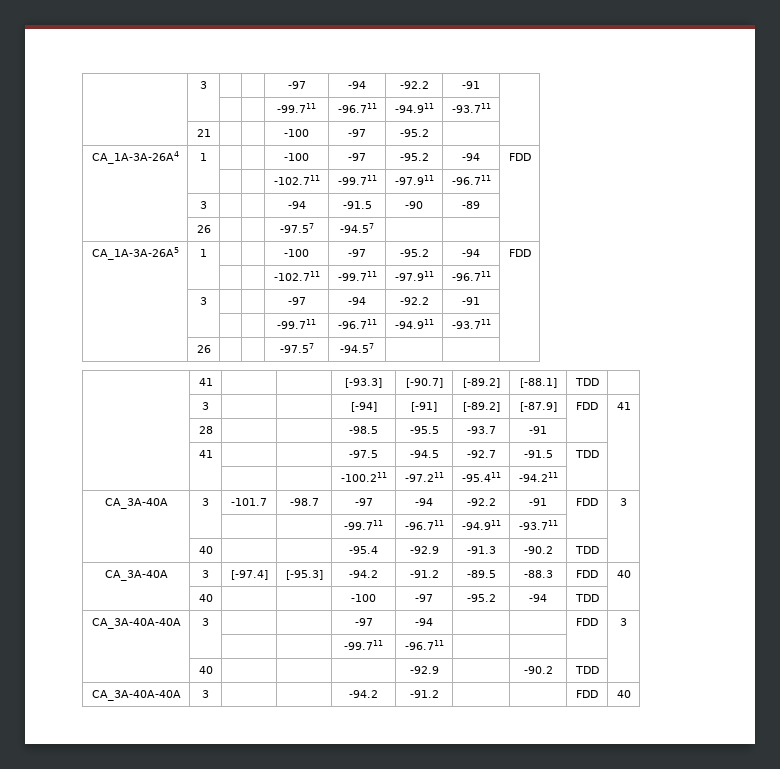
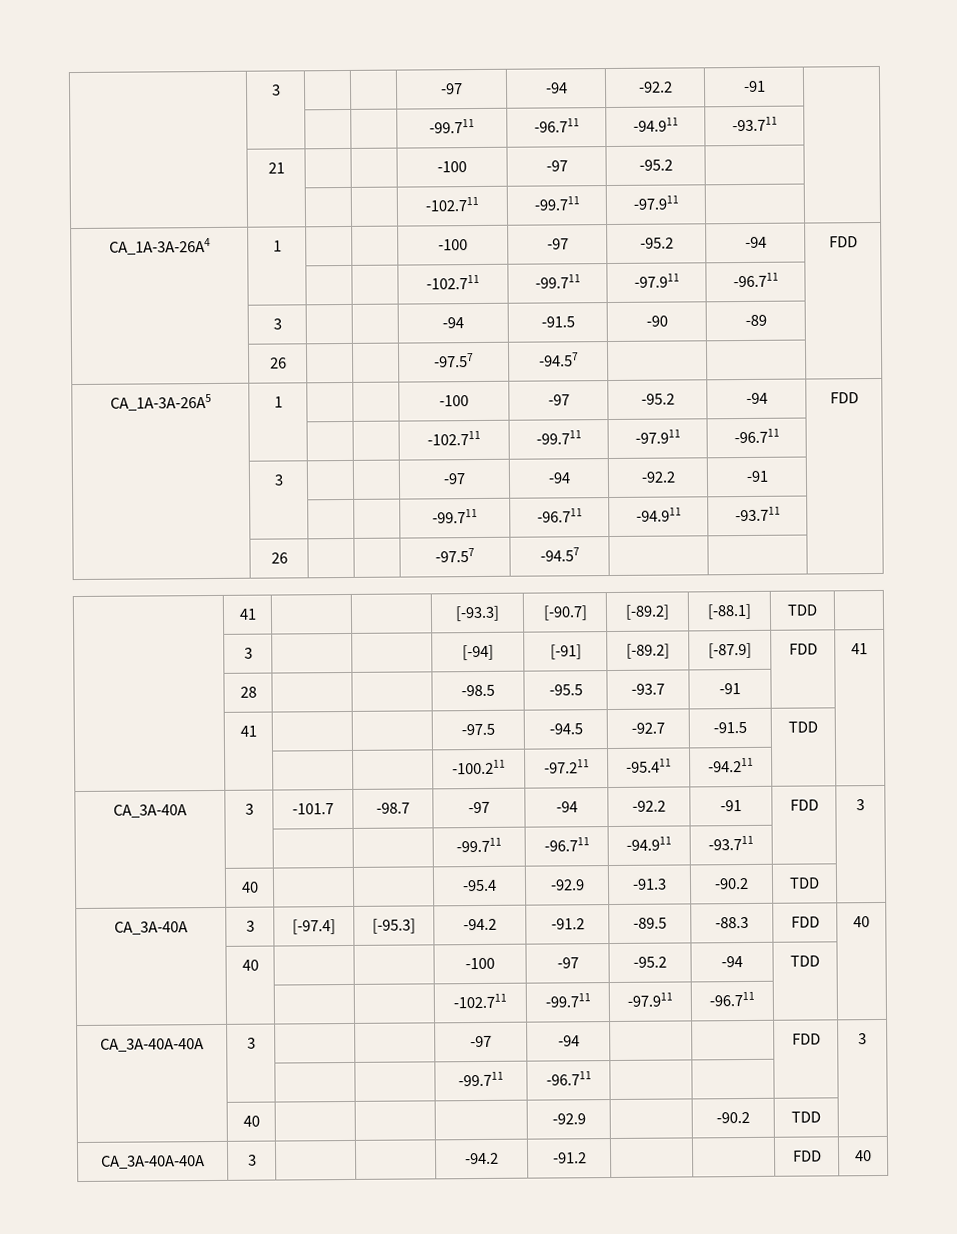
+ | | | | -102.711 | -99.711 | -97.911 | |
+ | | | | -102.711 | -99.711 | -97.911 | -96.711 | |

